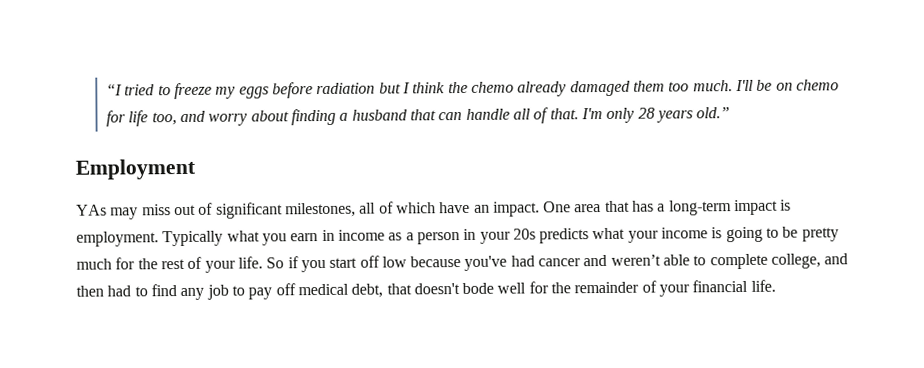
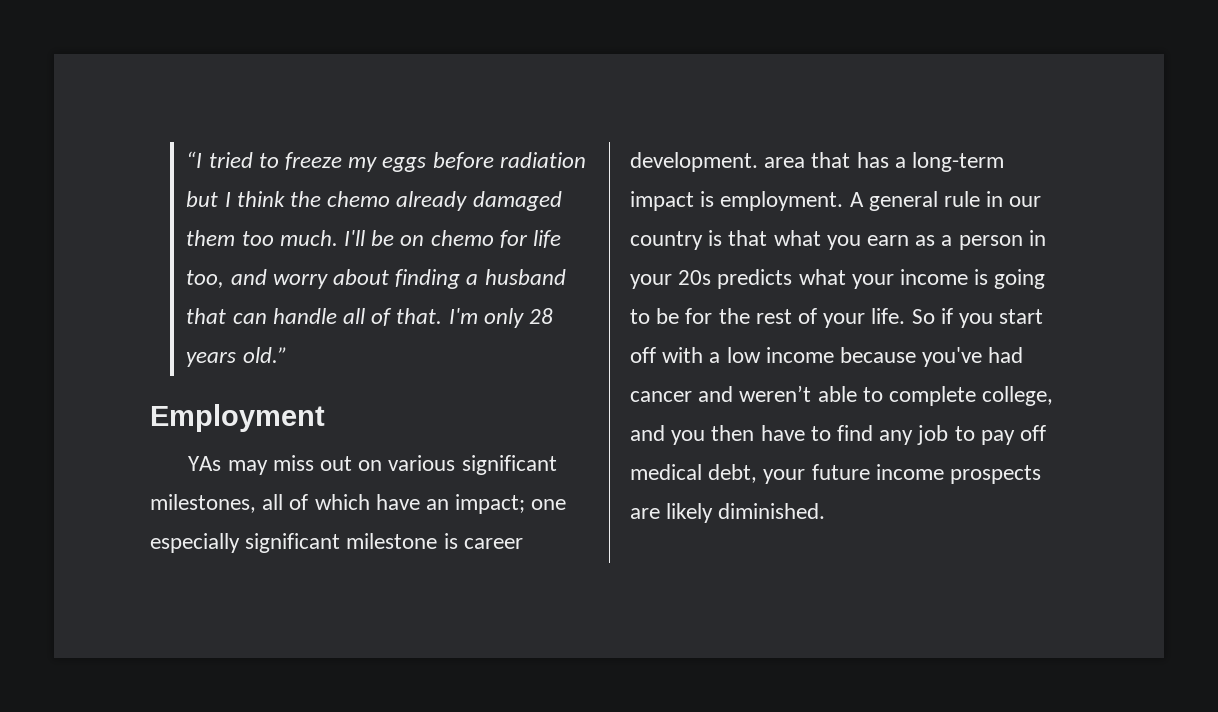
- YAs may miss out of significant milestones, all of which have an impact. One area that has a long-term impact is employment.
+ YAs may miss out on various significant milestones, all of which have an impact; one especially significant milestone is career development. area that has a long-term impact is employment.
- Typically what you earn in income as a person in your 20s predicts what your income is going to be pretty much for the rest of your life.
+ A general rule in our country is that what you earn as a person in your 20s predicts what your income is going to be for the rest of your life.
- So if you start off low because you've had cancer and weren’t able to complete college, and then had to find any job to pay off medical debt, that doesn't bode well for the remainder of your financial life.
+ So if you start off with a low income because you've had cancer and weren’t able to complete college, and you then have to find any job to pay off medical debt, your future income prospects are likely diminished.

